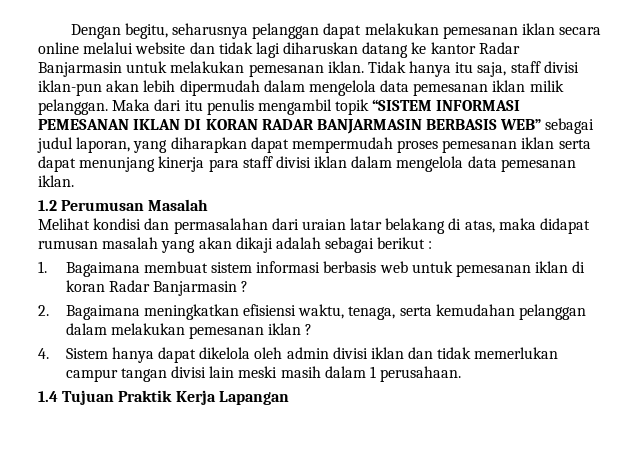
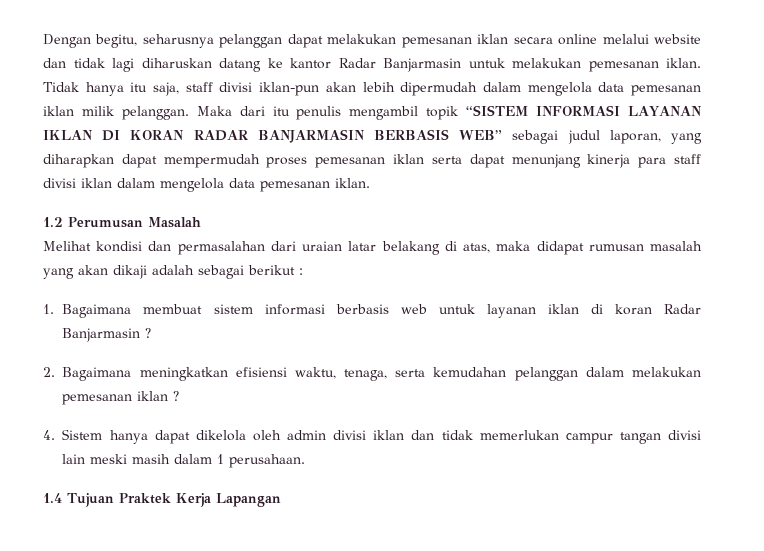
- Maka dari itu penulis mengambil topik “SISTEM INFORMASI PEMESANAN IKLAN DI KORAN RADAR BANJARMASIN BERBASIS WEB” sebagai judul laporan, yang diharapkan dapat mempermudah proses pemesanan iklan serta dapat menunjang kinerja para staff divisi iklan dalam mengelola data pemesanan iklan.
+ Maka dari itu penulis mengambil topik “SISTEM INFORMASI LAYANAN IKLAN DI KORAN RADAR BANJARMASIN BERBASIS WEB” sebagai judul laporan, yang diharapkan dapat mempermudah proses pemesanan iklan serta dapat menunjang kinerja para staff divisi iklan dalam mengelola data pemesanan iklan.
- 1. Bagaimana membuat sistem informasi berbasis web untuk pemesanan iklan di koran Radar Banjarmasin ?
+ 1. Bagaimana membuat sistem informasi berbasis web untuk layanan iklan di koran Radar Banjarmasin ?
- 1.4 Tujuan Praktik Kerja Lapangan
+ 1.4 Tujuan Praktek Kerja Lapangan

